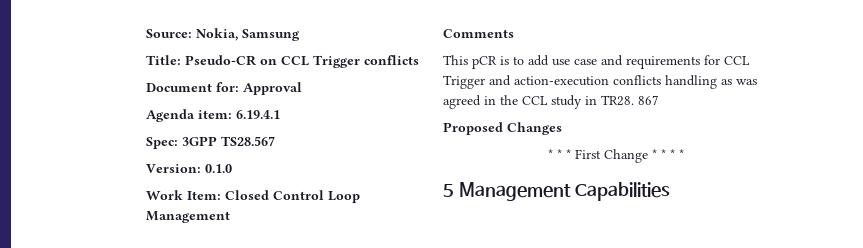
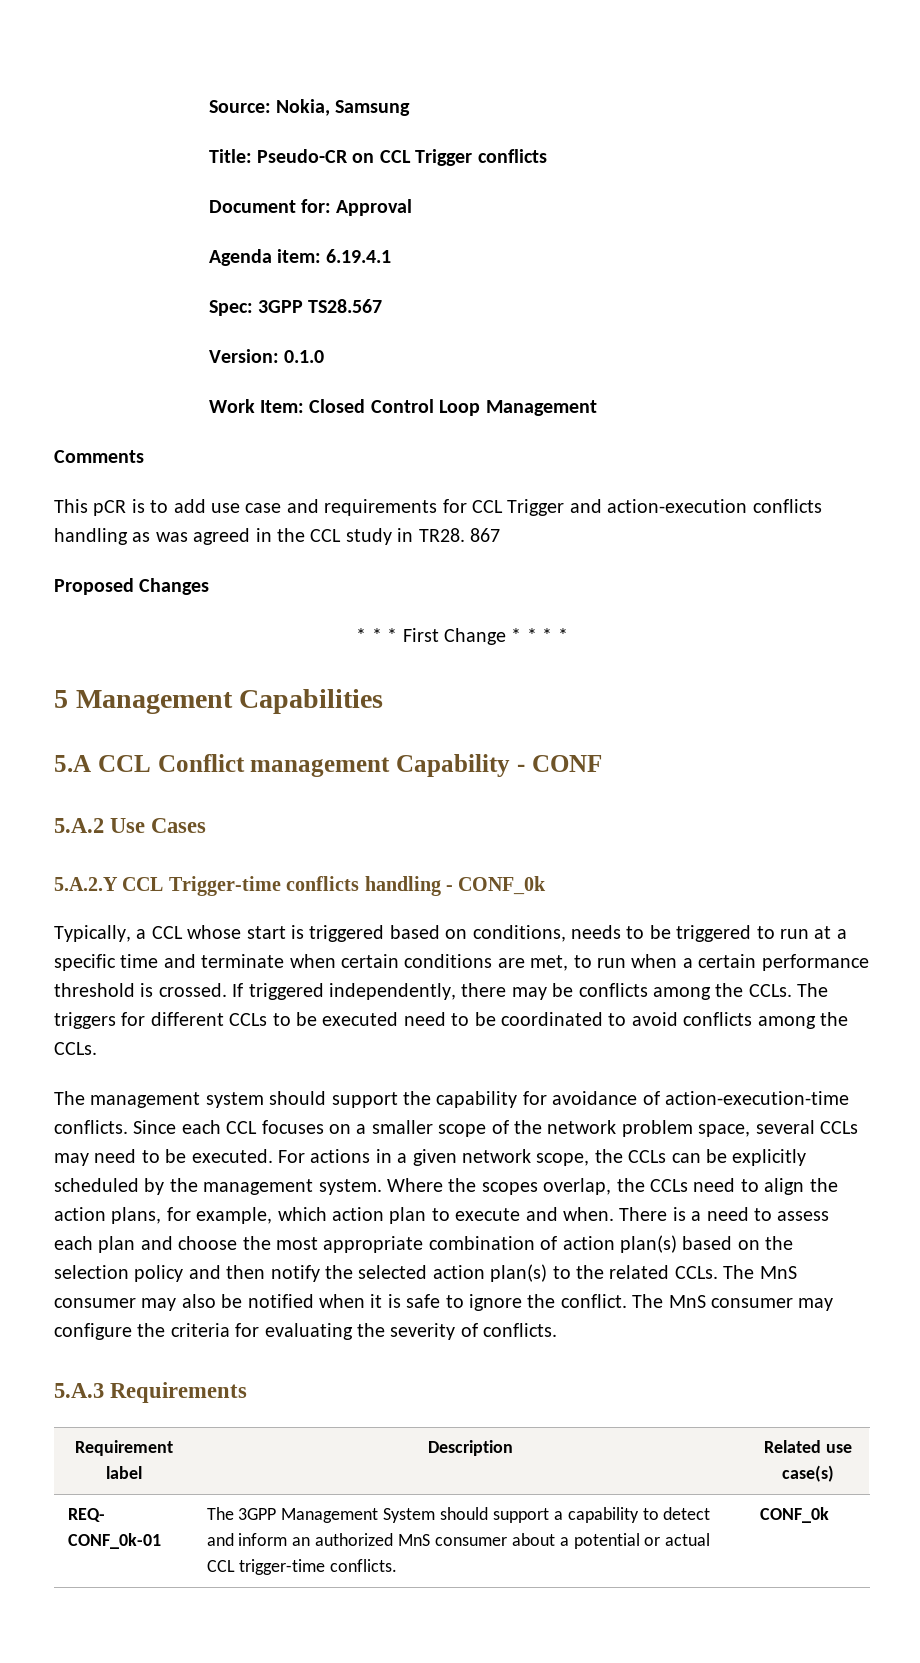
+ 5.A CCL Conflict management Capability - CONF
+ 5.A.2 Use Cases
+ 5.A.2.Y CCL Trigger-time conflicts handling - CONF_0k
+ Typically, a CCL whose start is triggered based on conditions, needs to be triggered to run at a specific time and terminate when certain conditions are met, to run when a certain performance threshold is crossed. If triggered independently, there may be conflicts among the CCLs. The triggers for different CCLs to be executed need to be coordinated to avoid conflicts among the CCLs.
+ The management system should support the capability for avoidance of action-execution-time conflicts. Since each CCL focuses on a smaller scope of the network problem space, several CCLs may need to be executed. For actions in a given network scope, the CCLs can be explicitly scheduled by the management system. Where the scopes overlap, the CCLs need to align the action plans, for example, which action plan to execute and when. There is a need to assess each plan and choose the most appropriate combination of action plan(s) based on the selection policy and then notify the selected action plan(s) to the related CCLs. The MnS consumer may also be notified when it is safe to ignore the conflict. The MnS consumer may configure the criteria for evaluating the severity of conflicts.
+ 5.A.3 Requirements
+ Requirement label | Description | Related use case(s)
+ REQ- CONF_0k-01 | The 3GPP Management System should support a capability to detect and inform an authorized MnS consumer about a potential or actual CCL trigger-time conflicts. | CONF_0k

